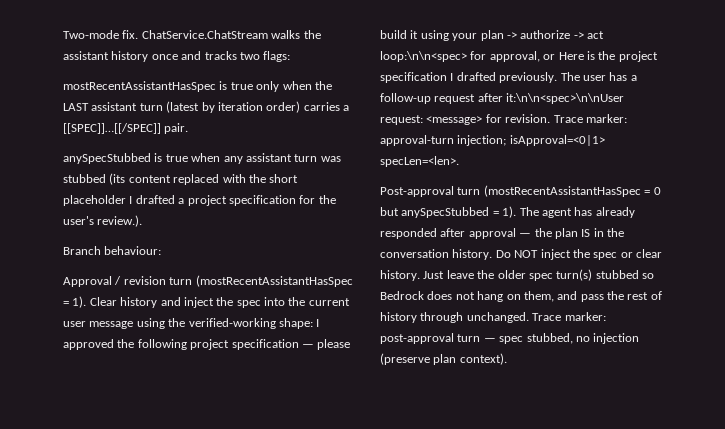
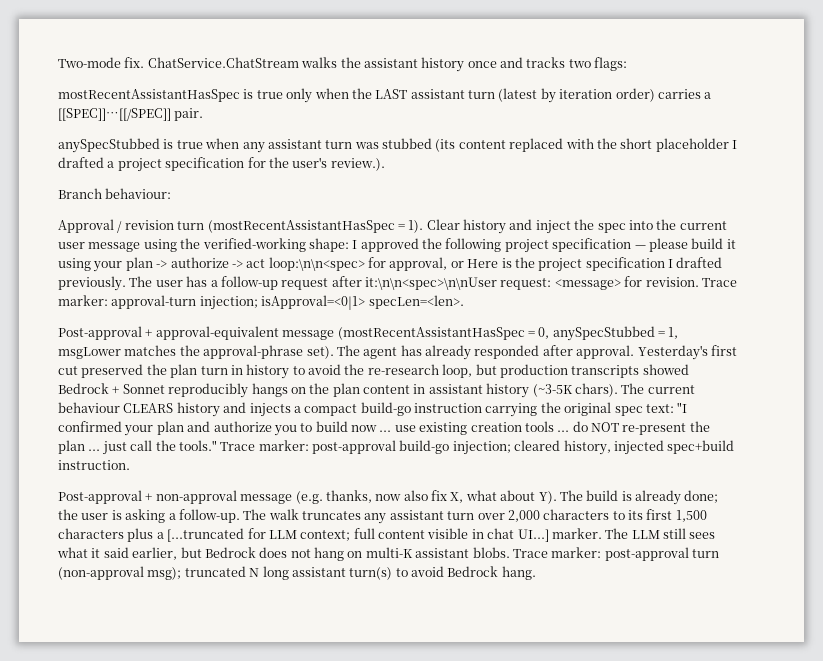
- Post-approval turn (mostRecentAssistantHasSpec = 0 but anySpecStubbed = 1).
+ Post-approval + approval-equivalent message (mostRecentAssistantHasSpec = 0, anySpecStubbed = 1, msgLower matches the approval-phrase set).
- The agent has already responded after approval — the plan IS in the conversation history. Do NOT inject the spec or clear history. Just leave the older spec turn(s) stubbed so Bedrock does not hang on them, and pass the rest of history through unchanged. Trace marker: post-approval turn — spec stubbed, no injection (preserve plan context).
+ The agent has already responded after approval. Yesterday's first cut preserved the plan turn in history to avoid the re-research loop, but production transcripts showed Bedrock + Sonnet reproducibly hangs on the plan content in assistant history (~3-5K chars). The current behaviour CLEARS history and injects a compact build-go instruction carrying the original spec text: "I confirmed your plan and authorize you to build now ... use existing creation tools ... do NOT re-present the plan ... just call the tools." Trace marker: post-approval build-go injection; cleared history, injected spec+build instruction.
+ Post-approval + non-approval message (e.g. thanks, now also fix X, what about Y). The build is already done; the user is asking a follow-up. The walk truncates any assistant turn over 2,000 characters to its first 1,500 characters plus a [...truncated for LLM context; full content visible in chat UI...] marker. The LLM still sees what it said earlier, but Bedrock does not hang on multi-K assistant blobs. Trace marker: post-approval turn (non-approval msg); truncated N long assistant turn(s) to avoid Bedrock hang.

